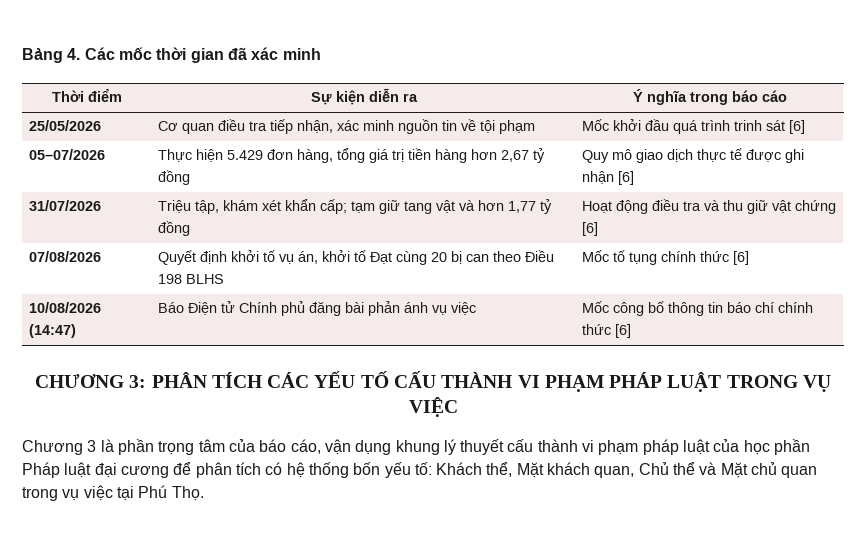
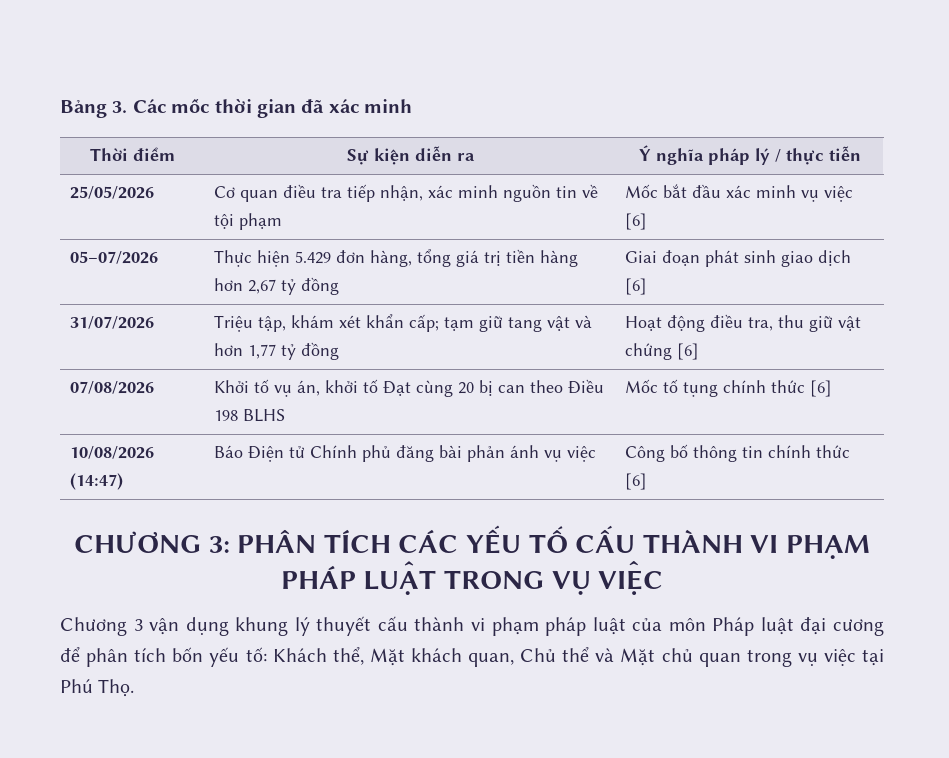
- Bảng 4. Các mốc thời gian đã xác minh
+ Bảng 3. Các mốc thời gian đã xác minh
- Thời điểm | Sự kiện diễn ra | Ý nghĩa trong báo cáo
+ Thời điểm | Sự kiện diễn ra | Ý nghĩa pháp lý / thực tiễn
- 25/05/2026 | Cơ quan điều tra tiếp nhận, xác minh nguồn tin về tội phạm | Mốc khởi đầu quá trình trinh sát [6]
+ 25/05/2026 | Cơ quan điều tra tiếp nhận, xác minh nguồn tin về tội phạm | Mốc bắt đầu xác minh vụ việc [6]
- 05–07/2026 | Thực hiện 5.429 đơn hàng, tổng giá trị tiền hàng hơn 2,67 tỷ đồng | Quy mô giao dịch thực tế được ghi nhận [6]
+ 05–07/2026 | Thực hiện 5.429 đơn hàng, tổng giá trị tiền hàng hơn 2,67 tỷ đồng | Giai đoạn phát sinh giao dịch [6]
- 31/07/2026 | Triệu tập, khám xét khẩn cấp; tạm giữ tang vật và hơn 1,77 tỷ đồng | Hoạt động điều tra và thu giữ vật chứng [6]
+ 31/07/2026 | Triệu tập, khám xét khẩn cấp; tạm giữ tang vật và hơn 1,77 tỷ đồng | Hoạt động điều tra, thu giữ vật chứng [6]
- 07/08/2026 | Quyết định khởi tố vụ án, khởi tố Đạt cùng 20 bị can theo Điều 198 BLHS | Mốc tố tụng chính thức [6]
+ 07/08/2026 | Khởi tố vụ án, khởi tố Đạt cùng 20 bị can theo Điều 198 BLHS | Mốc tố tụng chính thức [6]
- 10/08/2026 (14:47) | Báo Điện tử Chính phủ đăng bài phản ánh vụ việc | Mốc công bố thông tin báo chí chính thức [6]
+ 10/08/2026 (14:47) | Báo Điện tử Chính phủ đăng bài phản ánh vụ việc | Công bố thông tin chính thức [6]
- Chương 3 là phần trọng tâm của báo cáo, vận dụng khung lý thuyết cấu thành vi phạm pháp luật của học phần Pháp luật đại cương để phân tích có hệ thống bốn yếu tố: Khách thể, Mặt khách quan, Chủ thể và Mặt chủ quan trong vụ việc tại Phú Thọ.
+ Chương 3 vận dụng khung lý thuyết cấu thành vi phạm pháp luật của môn Pháp luật đại cương để phân tích bốn yếu tố: Khách thể, Mặt khách quan, Chủ thể và Mặt chủ quan trong vụ việc tại Phú Thọ.

